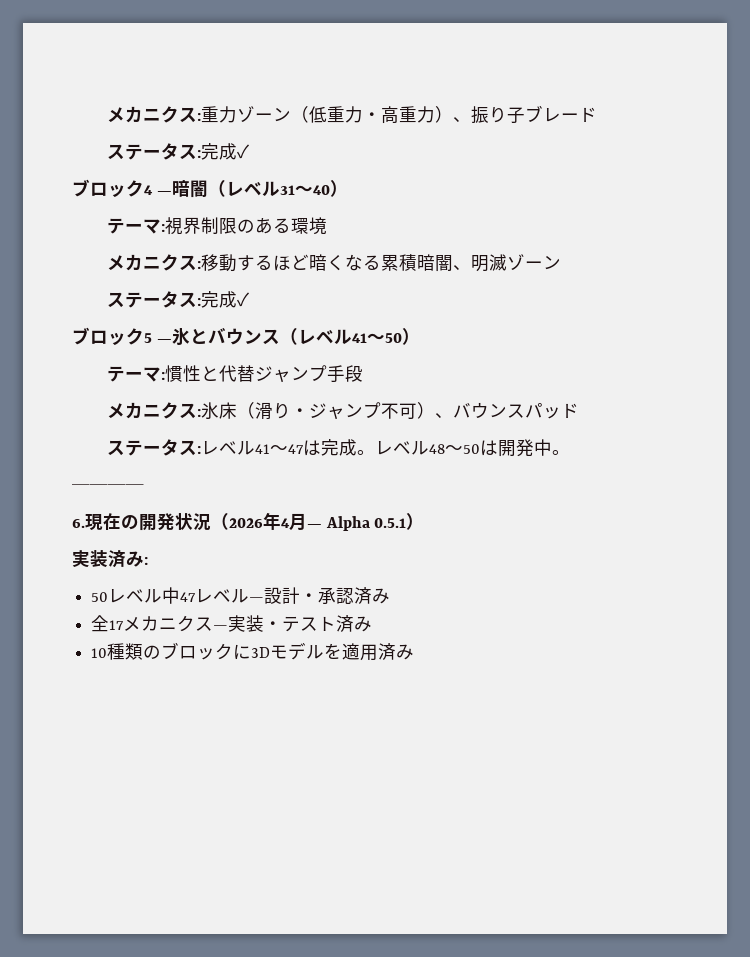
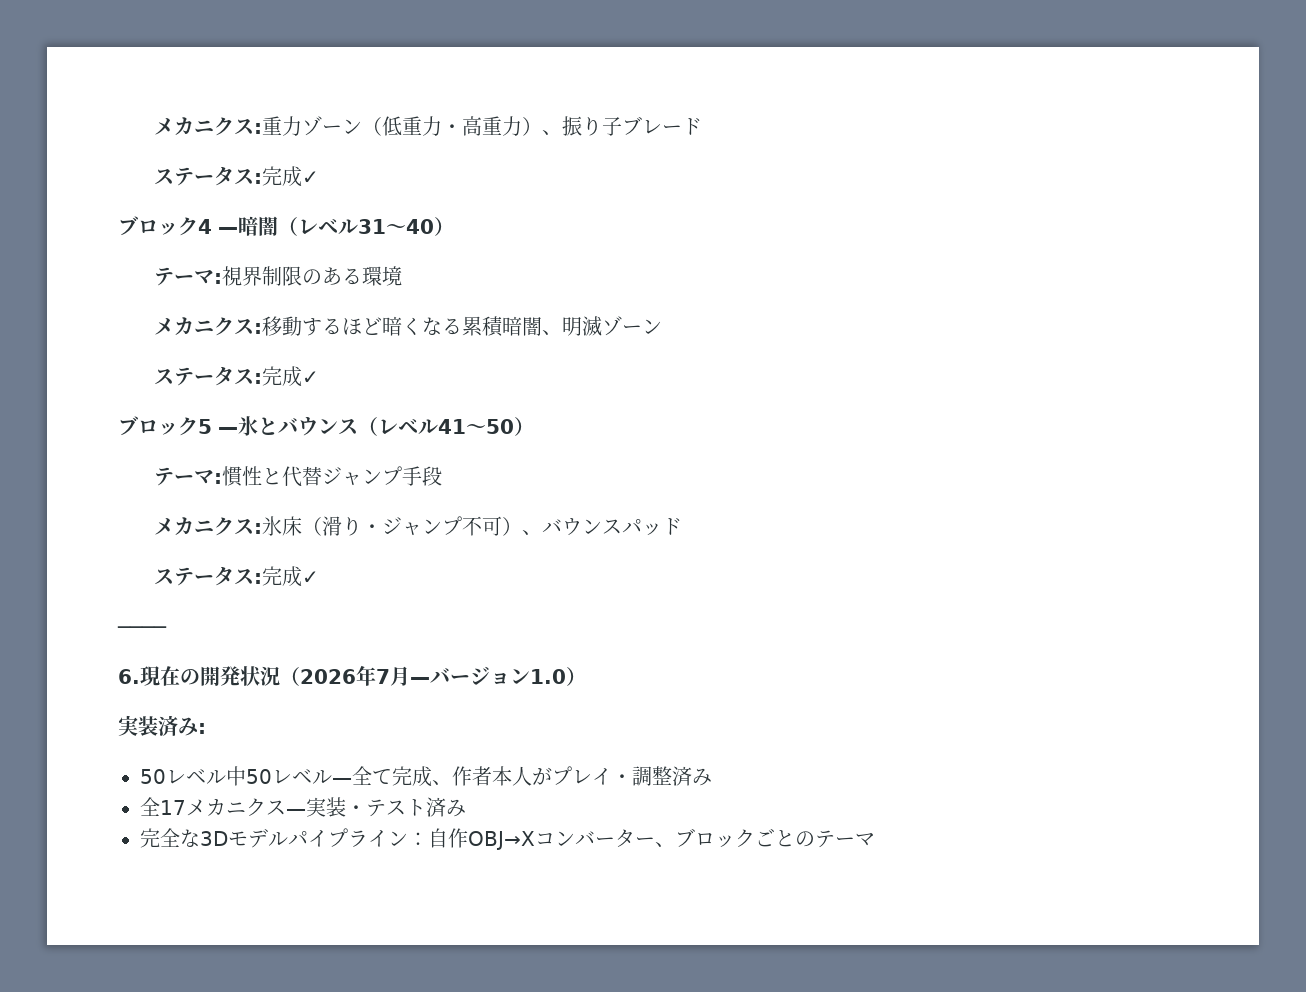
  メカニクス:氷床（滑り・ジャンプ不可）、バウンスパッド
- ステータス:レベル41〜47は完成。レベル48〜50は開発中。
+ ステータス:完成✓
- 6.現在の開発状況（2026年4月— Alpha 0.5.1）
+ 6.現在の開発状況（2026年7月—バージョン1.0）
- 50レベル中47レベル—設計・承認済み
+ 50レベル中50レベル—全て完成、作者本人がプレイ・調整済み
- 10種類のブロックに3Dモデルを適用済み
+ 完全な3Dモデルパイプライン：自作OBJ→Xコンバーター、ブロックごとのテーマ

